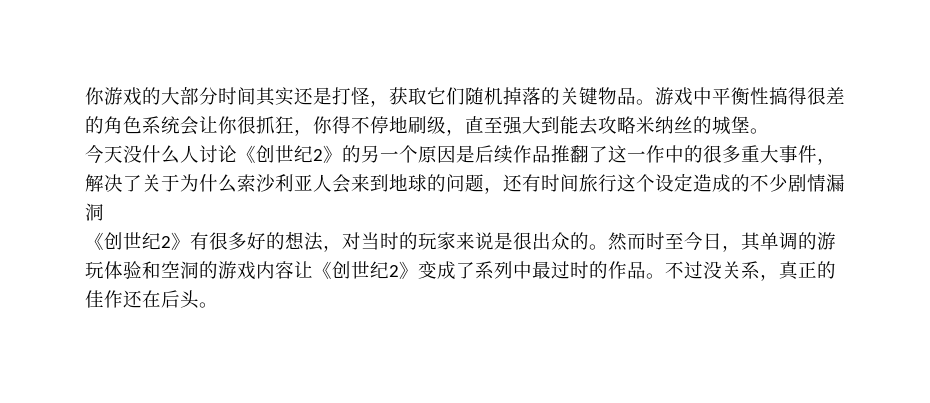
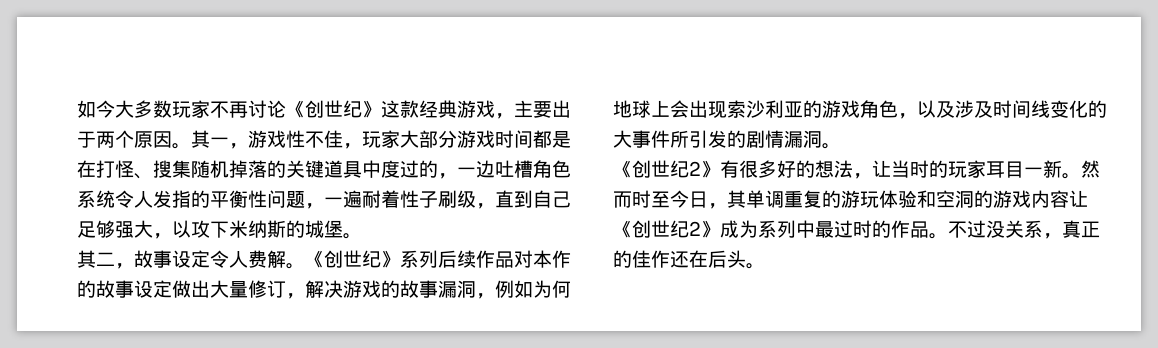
- 你游戏的大部分时间其实还是打怪，获取它们随机掉落的关键物品。游戏中平衡性搞得很差的角色系统会让你很抓狂，你得不停地刷级，直至强大到能去攻略米纳丝的城堡。
- 今天没什么人讨论《创世纪2》的另一个原因是后续作品推翻了这一作中的很多重大事件，解决了关于为什么索沙利亚人会来到地球的问题，还有时间旅行这个设定造成的不少剧情漏洞
+ 如今大多数玩家不再讨论《创世纪》这款经典游戏，主要出于两个原因。其一，游戏性不佳，玩家大部分游戏时间都是在打怪、搜集随机掉落的关键道具中度过的，一边吐槽角色系统令人发指的平衡性问题，一遍耐着性子刷级，直到自己足够强大，以攻下米纳斯的城堡。
+ 其二，故事设定令人费解。《创世纪》系列后续作品对本作的故事设定做出大量修订，解决游戏的故事漏洞，例如为何地球上会出现索沙利亚的游戏角色，以及涉及时间线变化的大事件所引发的剧情漏洞。
- 《创世纪2》有很多好的想法，对当时的玩家来说是很出众的。
+ 《创世纪2》有很多好的想法，让当时的玩家耳目一新。
- 然而时至今日，其单调的游玩体验和空洞的游戏内容让《创世纪2》变成了系列中最过时的作品。
+ 然而时至今日，其单调重复的游玩体验和空洞的游戏内容让《创世纪2》成为系列中最过时的作品。

